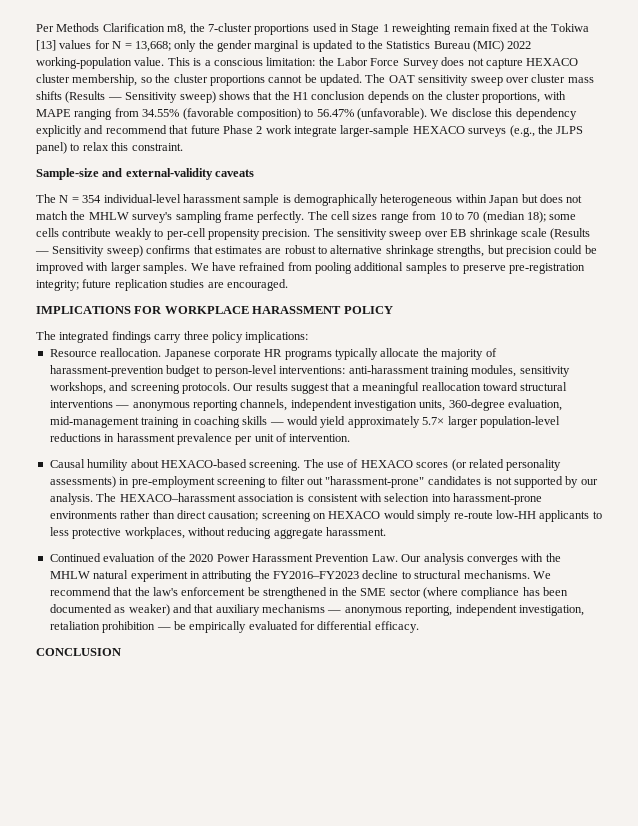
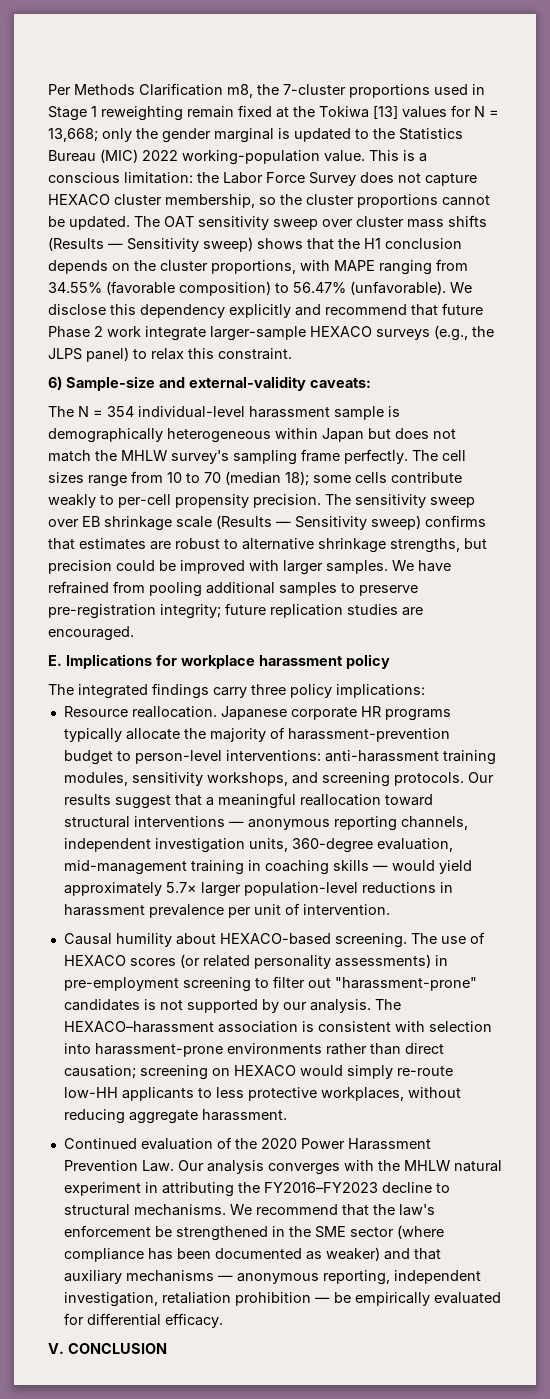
- Sample-size and external-validity caveats
+ 6) Sample-size and external-validity caveats:
- IMPLICATIONS FOR WORKPLACE HARASSMENT POLICY
+ E. Implications for workplace harassment policy
- CONCLUSION
+ V. CONCLUSION

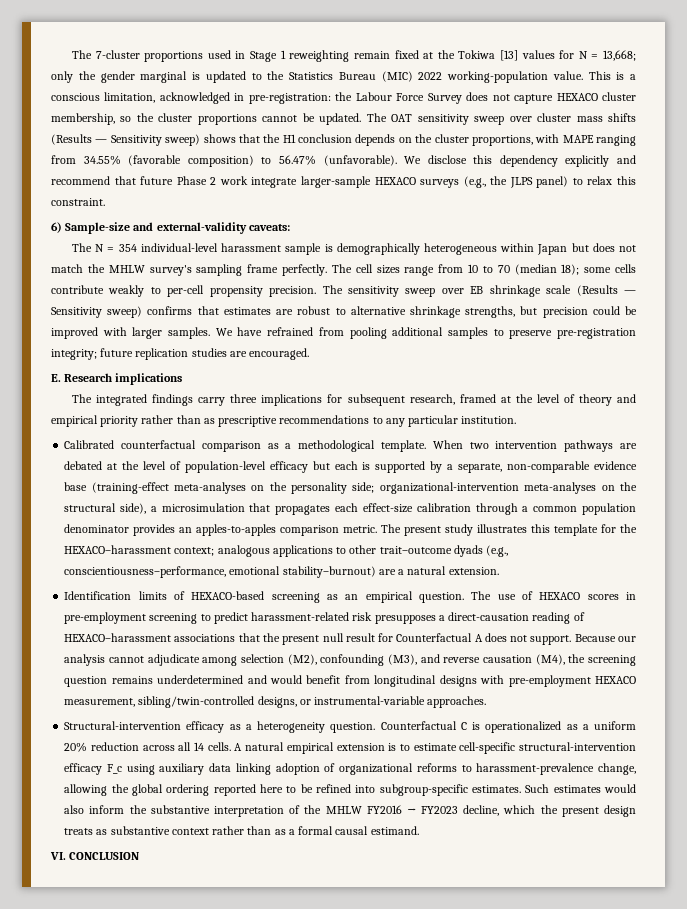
- Per Methods Clarification m8, the 7-cluster proportions used in Stage 1 reweighting remain fixed at the Tokiwa [13] values for N = 13,668; only the gender marginal is updated to the Statistics Bureau (MIC) 2022 working-population value.
+ The 7-cluster proportions used in Stage 1 reweighting remain fixed at the Tokiwa [13] values for N = 13,668; only the gender marginal is updated to the Statistics Bureau (MIC) 2022 working-population value.
- This is a conscious limitation: the Labor Force Survey does not capture HEXACO cluster membership, so the cluster proportions cannot be updated.
+ This is a conscious limitation, acknowledged in pre-registration: the Labour Force Survey does not capture HEXACO cluster membership, so the cluster proportions cannot be updated.
- E. Implications for workplace harassment policy
+ E. Research implications
- The integrated findings carry three policy implications:
- Resource reallocation. Japanese corporate HR programs typically allocate the majority of harassment-prevention budget to person-level interventions: anti-harassment training modules, sensitivity workshops, and screening protocols. Our results suggest that a meaningful reallocation toward structural interventions — anonymous reporting channels, independent investigation units, 360-degree evaluation, mid-management training in coaching skills — would yield approximately 5.7× larger population-level reductions in harassment prevalence per unit of intervention.
- Causal humility about HEXACO-based screening.
+ The integrated findings carry three implications for subsequent research, framed at the level of theory and empirical priority rather than as prescriptive recommendations to any particular institution.
+ Calibrated counterfactual comparison as a methodological template. When two intervention pathways are debated at the level of population-level efficacy but each is supported by a separate, non-comparable evidence base (training-effect meta-analyses on the personality side; organizational-intervention meta-analyses on the structural side), a microsimulation that propagates each effect-size calibration through a common population denominator provides an apples-to-apples comparison metric. The present study illustrates this template for the HEXACO–harassment context; analogous applications to other trait–outcome dyads (e.g., conscientiousness–performance, emotional stability–burnout) are a natural extension.
+ Identification limits of HEXACO-based screening as an empirical question.
- The use of HEXACO scores (or related personality assessments) in pre-employment screening to filter out "harassment-prone" candidates is not supported by our analysis. The HEXACO–harassment association is consistent with selection into harassment-prone environments rather than direct causation; screening on HEXACO would simply re-route low-HH applicants to less protective workplaces, without reducing aggregate harassment.
- Continued evaluation of the 2020 Power Harassment Prevention Law. Our analysis converges with the MHLW natural experiment in attributing the FY2016–FY2023 decline to structural mechanisms. We recommend that the law's enforcement be strengthened in the SME sector (where compliance has been documented as weaker) and that auxiliary mechanisms — anonymous reporting, independent investigation, retaliation prohibition — be empirically evaluated for differential efficacy.
- V. CONCLUSION
+ The use of HEXACO scores in pre-employment screening to predict harassment-related risk presupposes a direct-causation reading of HEXACO–harassment associations that the present null result for Counterfactual A does not support. Because our analysis cannot adjudicate among selection (M2), confounding (M3), and reverse causation (M4), the screening question remains underdetermined and would benefit from longitudinal designs with pre-employment HEXACO measurement, sibling/twin-controlled designs, or instrumental-variable approaches.
+ Structural-intervention efficacy as a heterogeneity question. Counterfactual C is operationalized as a uniform 20% reduction across all 14 cells. A natural empirical extension is to estimate cell-specific structural-intervention efficacy F_c using auxiliary data linking adoption of organizational reforms to harassment-prevalence change, allowing the global ordering reported here to be refined into subgroup-specific estimates. Such estimates would also inform the substantive interpretation of the MHLW FY2016 → FY2023 decline, which the present design treats as substantive context rather than as a formal causal estimand.
+ VI. CONCLUSION

